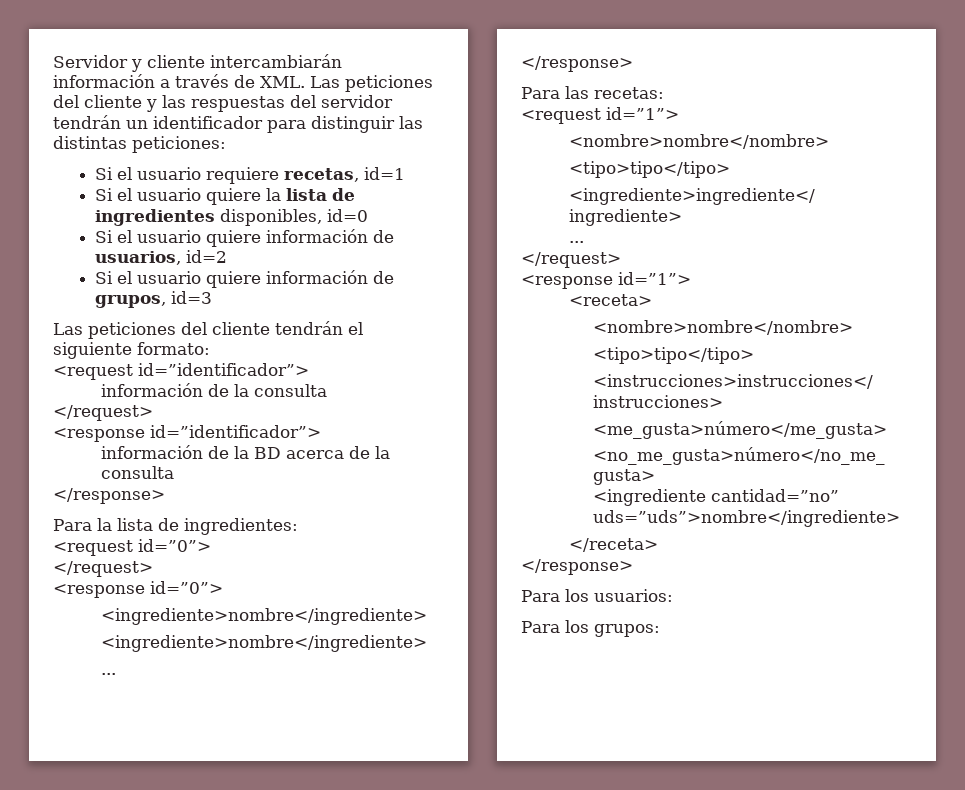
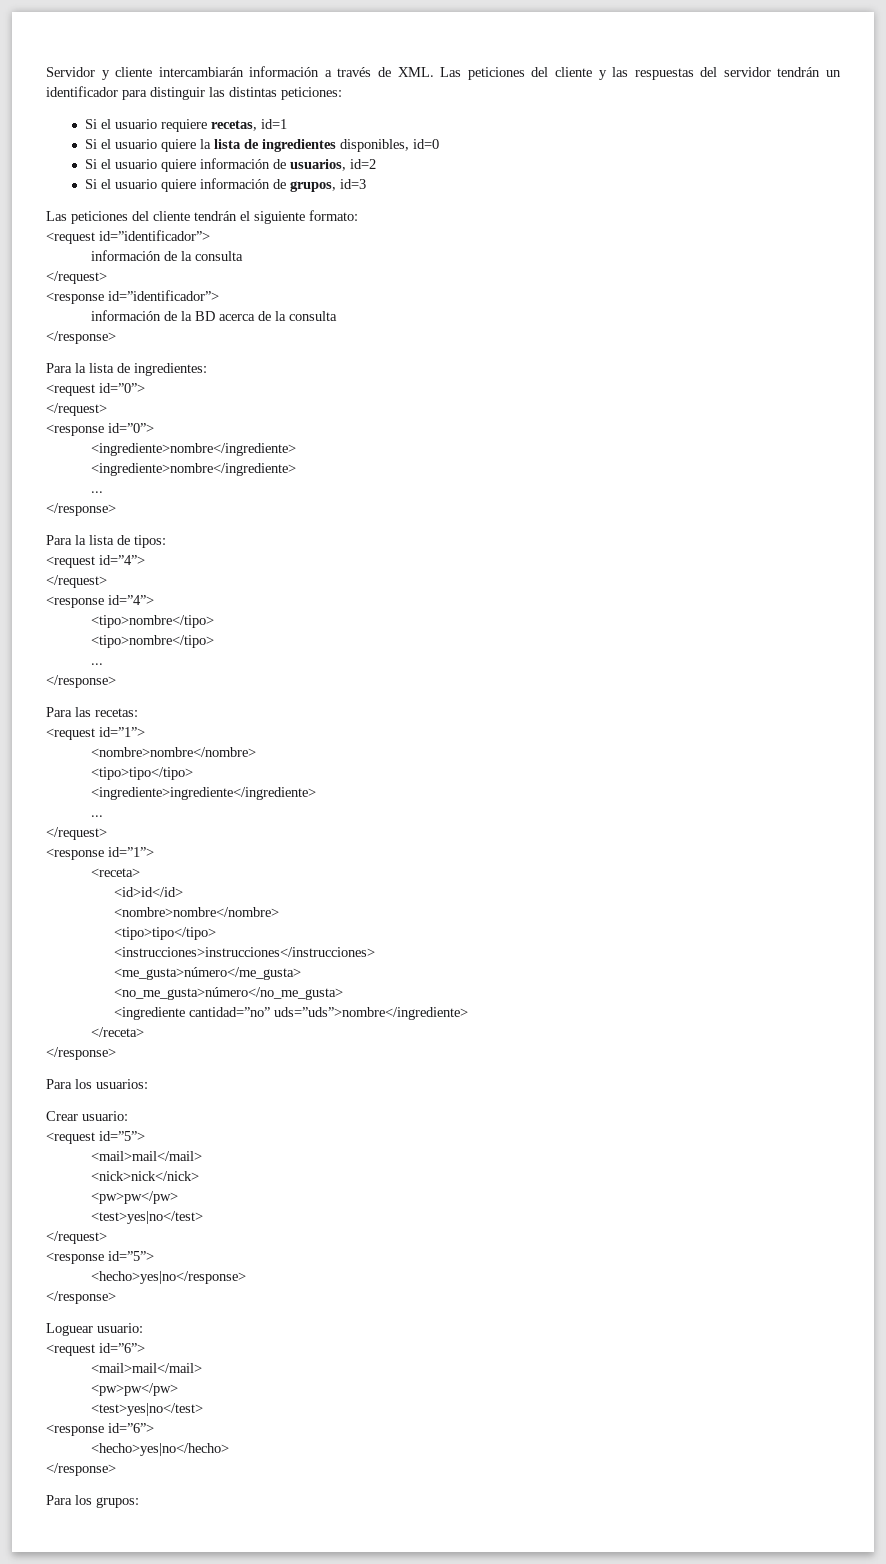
+ Para la lista de tipos:
+ <request id=”4”>
+ </request>
+ <response id=”4”>
+ <tipo>nombre</tipo>
+ <tipo>nombre</tipo>
+ ...
+ </response>
+ <id>id</id>
+ Crear usuario:
+ <request id=”5”>
+ <mail>mail</mail>
+ <nick>nick</nick>
+ <pw>pw</pw>
+ <test>yes|no</test>
+ </request>
+ <response id=”5”>
+ <hecho>yes|no</response>
+ </response>
+ Loguear usuario:
+ <request id=”6”>
+ <mail>mail</mail>
+ <pw>pw</pw>
+ <test>yes|no</test>
+ <response id=”6”>
+ <hecho>yes|no</hecho>
+ </response>

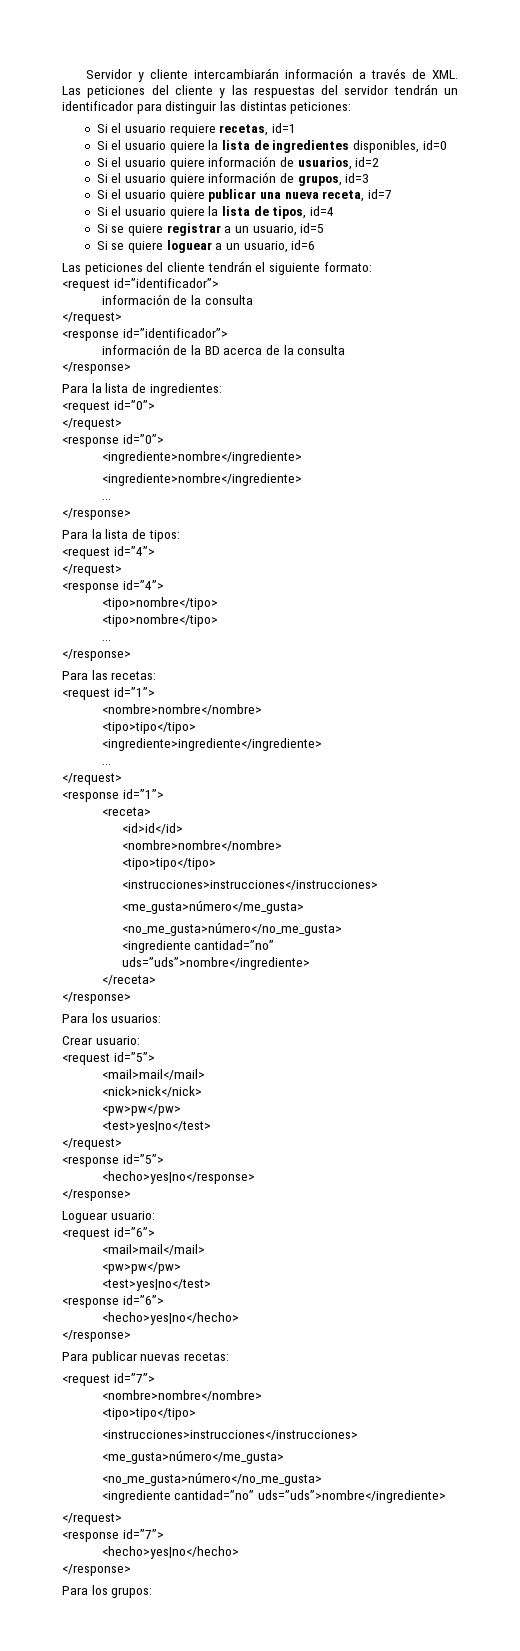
+ Si el usuario quiere publicar una nueva receta, id=7
+ Si el usuario quiere la lista de tipos, id=4
+ Si se quiere registrar a un usuario, id=5
+ Si se quiere loguear a un usuario, id=6
+ Para publicar nuevas recetas:
+ <request id=”7”>
+ <nombre>nombre</nombre>
+ <tipo>tipo</tipo>
+ <instrucciones>instrucciones</instrucciones>
+ <me_gusta>número</me_gusta>
+ <no_me_gusta>número</no_me_gusta>
+ <ingrediente cantidad=”no” uds=”uds”>nombre</ingrediente>
+ </request>
+ <response id=”7”>
+ <hecho>yes|no</hecho>
+ </response>

